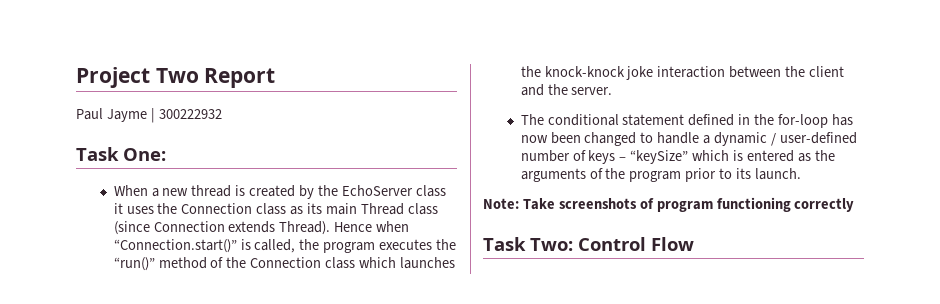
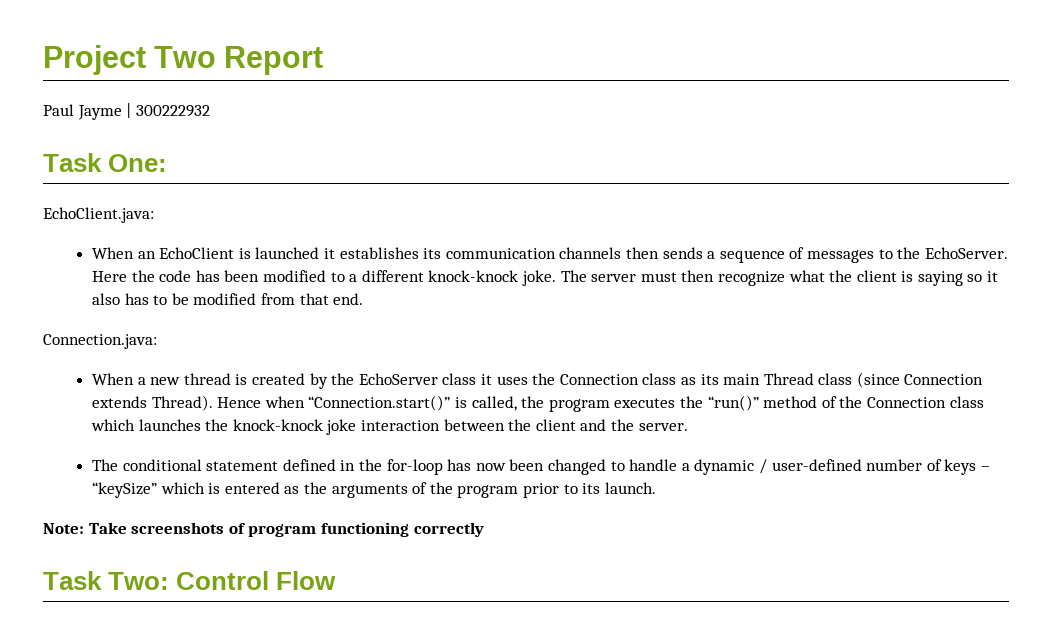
+ EchoClient.java:
+ When an EchoClient is launched it establishes its communication channels then sends a sequence of messages to the EchoServer. Here the code has been modified to a different knock-knock joke. The server must then recognize what the client is saying so it also has to be modified from that end.
+ Connection.java:

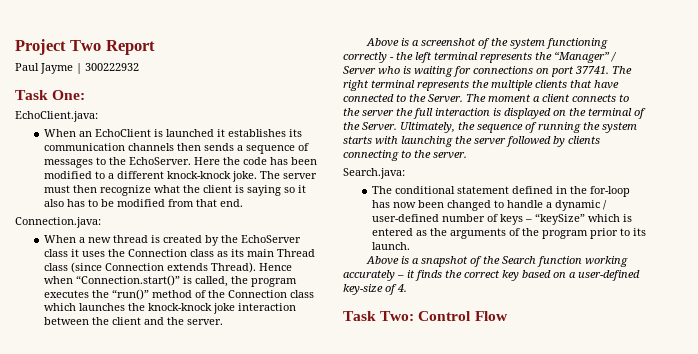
+ Above is a screenshot of the system functioning correctly - the left terminal represents the “Manager” / Server who is waiting for connections on port 37741. The right terminal represents the multiple clients that have connected to the Server. The moment a client connects to the server the full interaction is displayed on the terminal of the Server. Ultimately, the sequence of running the system starts with launching the server followed by clients connecting to the server.
+ Search.java:
- Note: Take screenshots of program functioning correctly
+ Above is a snapshot of the Search function working accurately – it finds the correct key based on a user-defined key-size of 4.

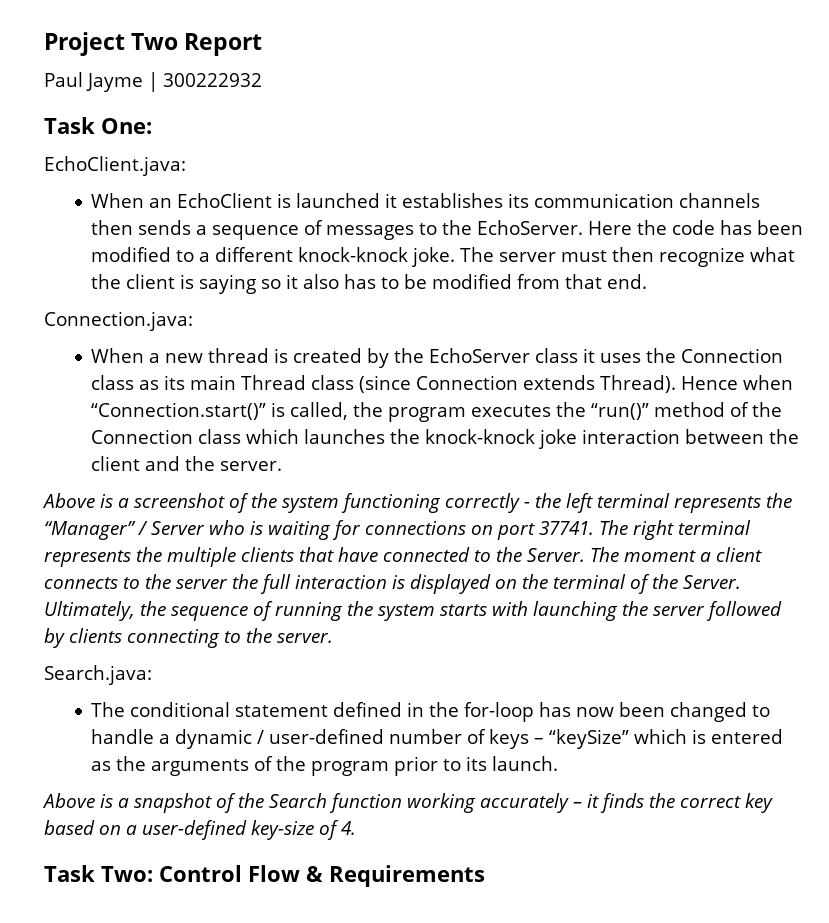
- Task Two: Control Flow
+ Task Two: Control Flow & Requirements

